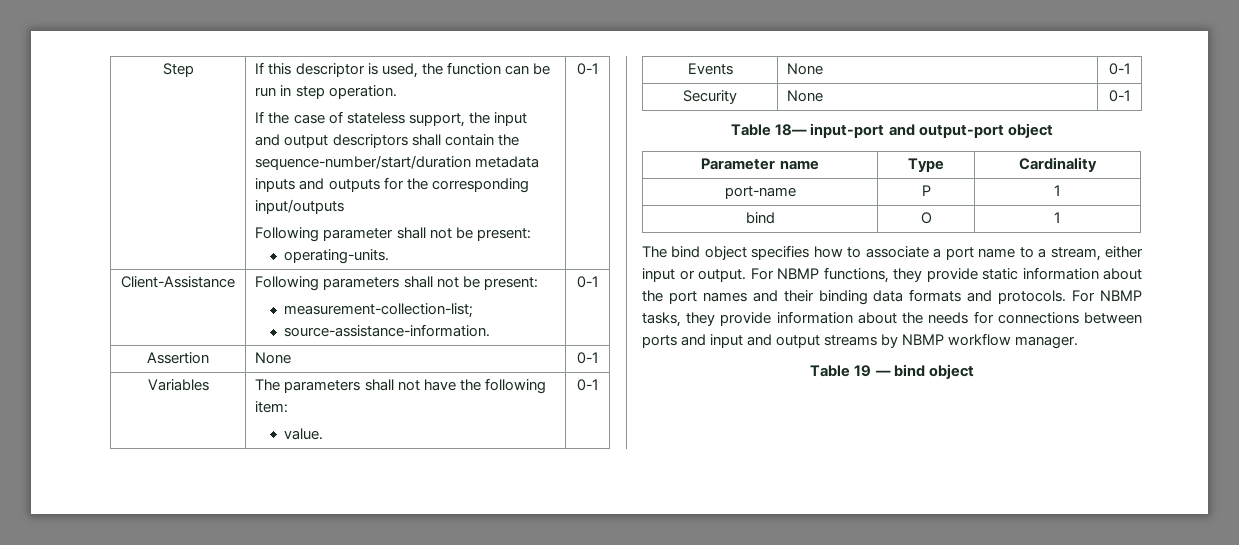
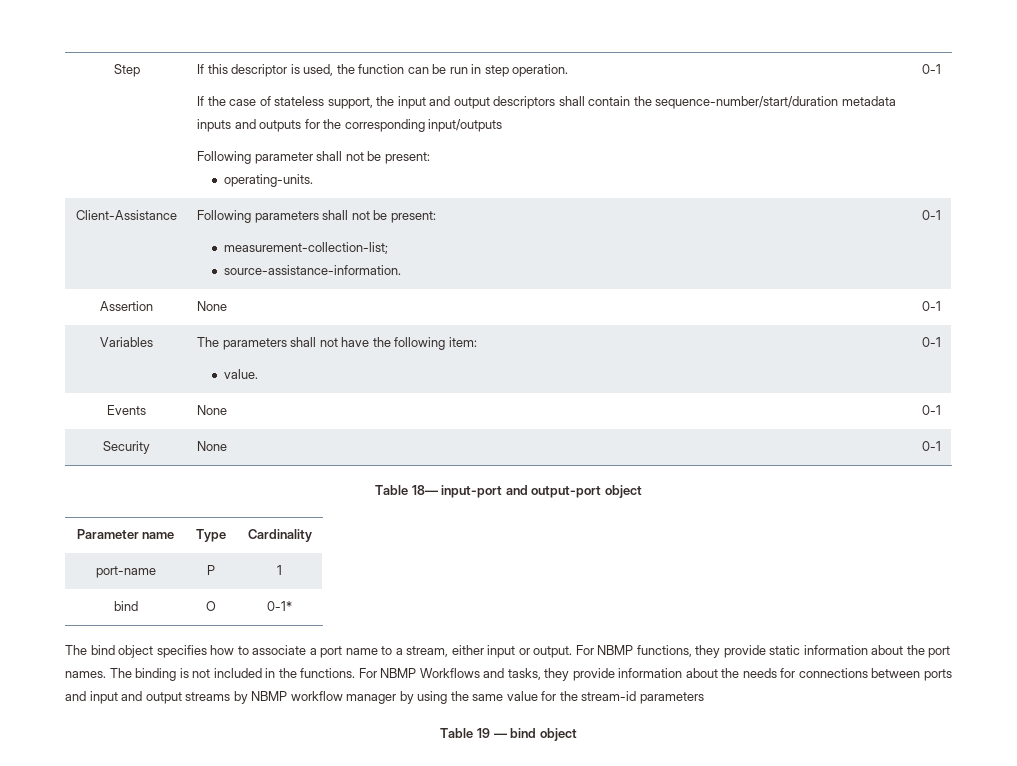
- bind | O | 1
+ bind | O | 0-1*
- For NBMP functions, they provide static information about the port names and their binding data formats and protocols. For NBMP tasks, they provide information about the needs for connections between ports and input and output streams by NBMP workflow manager.
+ For NBMP functions, they provide static information about the port names. The binding is not included in the functions. For NBMP Workflows and tasks, they provide information about the needs for connections between ports and input and output streams by NBMP workflow manager by using the same value for the stream-id parameters

